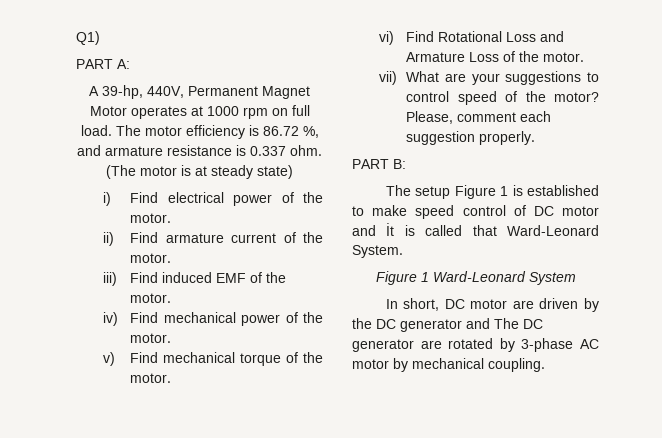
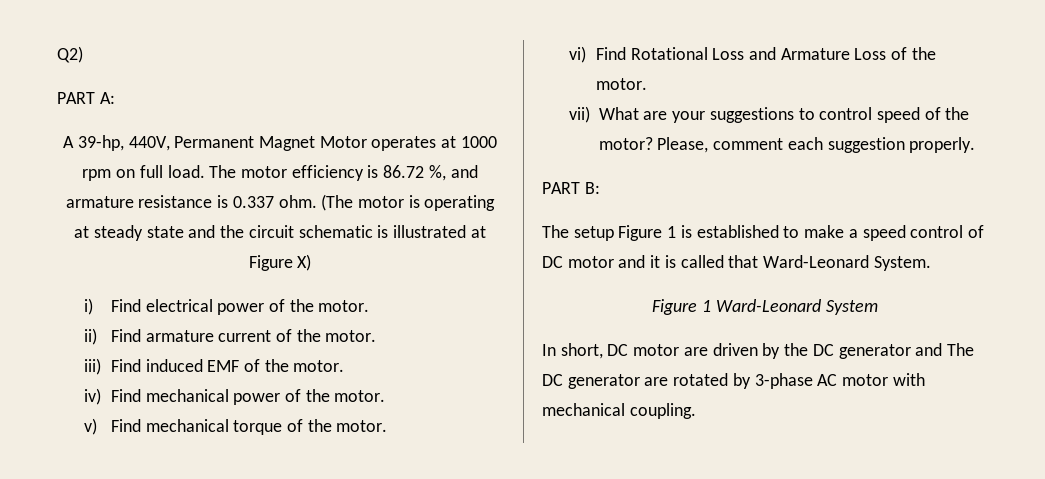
- Q1)
+ Q2)
- (The motor is at steady state)
+ (The motor is operating at steady state and the circuit schematic is illustrated at Figure X)
- The setup Figure 1 is established to make speed control of DC motor and İt is called that Ward-Leonard System.
+ The setup Figure 1 is established to make a speed control of DC motor and it is called that Ward-Leonard System.
- In short, DC motor are driven by the DC generator and The DC generator are rotated by 3-phase AC motor by mechanical coupling.
+ In short, DC motor are driven by the DC generator and The DC generator are rotated by 3-phase AC motor with mechanical coupling.

